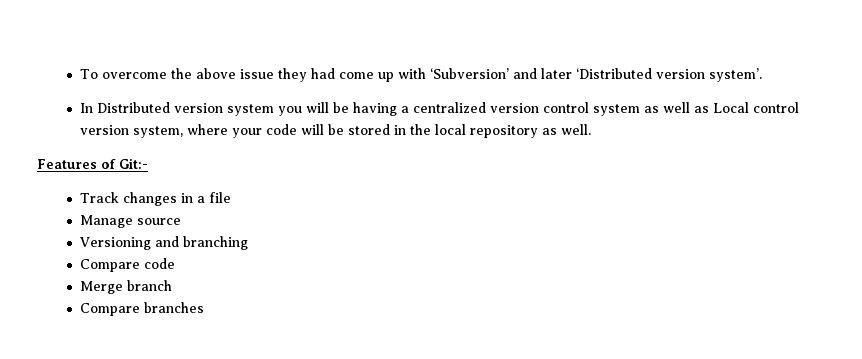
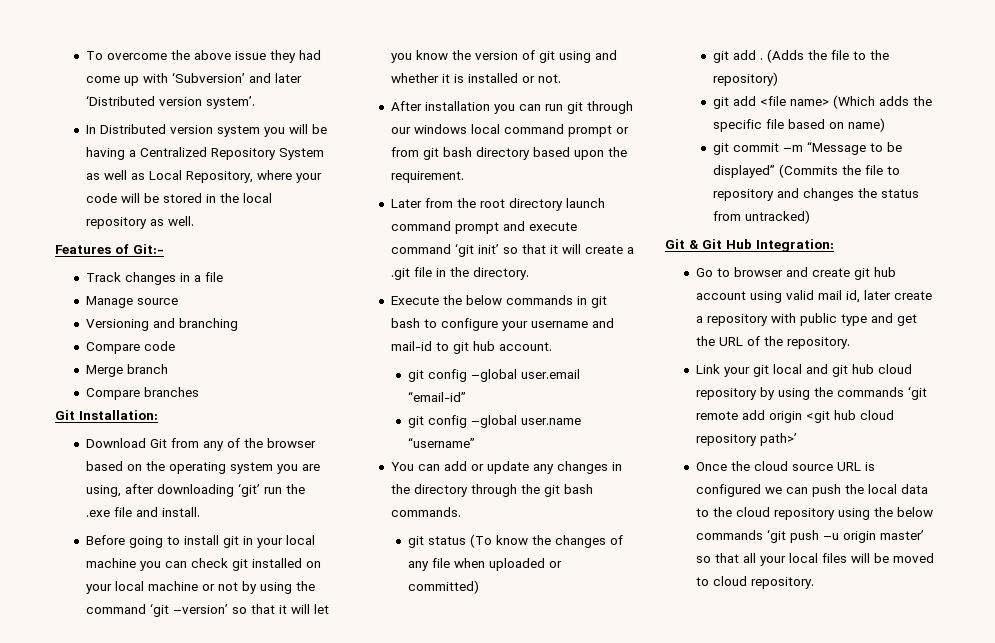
- In Distributed version system you will be having a centralized version control system as well as Local control version system, where your code will be stored in the local repository as well.
+ In Distributed version system you will be having a Centralized Repository System as well as Local Repository, where your code will be stored in the local repository as well.
+ Git Installation:
+ Download Git from any of the browser based on the operating system you are using, after downloading ‘git’ run the .exe file and install.
+ Before going to install git in your local machine you can check git installed on your local machine or not by using the command ‘git –version’ so that it will let you know the version of git using and whether it is installed or not.
+ After installation you can run git through our windows local command prompt or from git bash directory based upon the requirement.
+ Later from the root directory launch command prompt and execute command ‘git init’ so that it will create a .git file in the directory.
+ Execute the below commands in git bash to configure your username and mail-id to git hub account.
+ git config –global user.email “email-id”
+ git config –global user.name “username”
+ You can add or update any changes in the directory through the git bash commands.
+ git status (To know the changes of any file when uploaded or committed)
+ git add . (Adds the file to the repository)
+ git add <file name> (Which adds the specific file based on name)
+ git commit –m “Message to be displayed” (Commits the file to repository and changes the status from untracked)
+ Git & Git Hub Integration:
+ Go to browser and create git hub account using valid mail id, later create a repository with public type and get the URL of the repository.
+ Link your git local and git hub cloud repository by using the commands ‘git remote add origin <git hub cloud repository path>’
+ Once the cloud source URL is configured we can push the local data to the cloud repository using the below commands ‘git push –u origin master’ so that all your local files will be moved to cloud repository.

